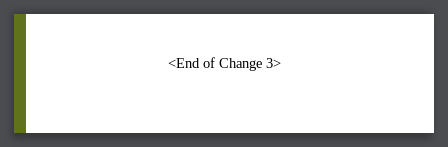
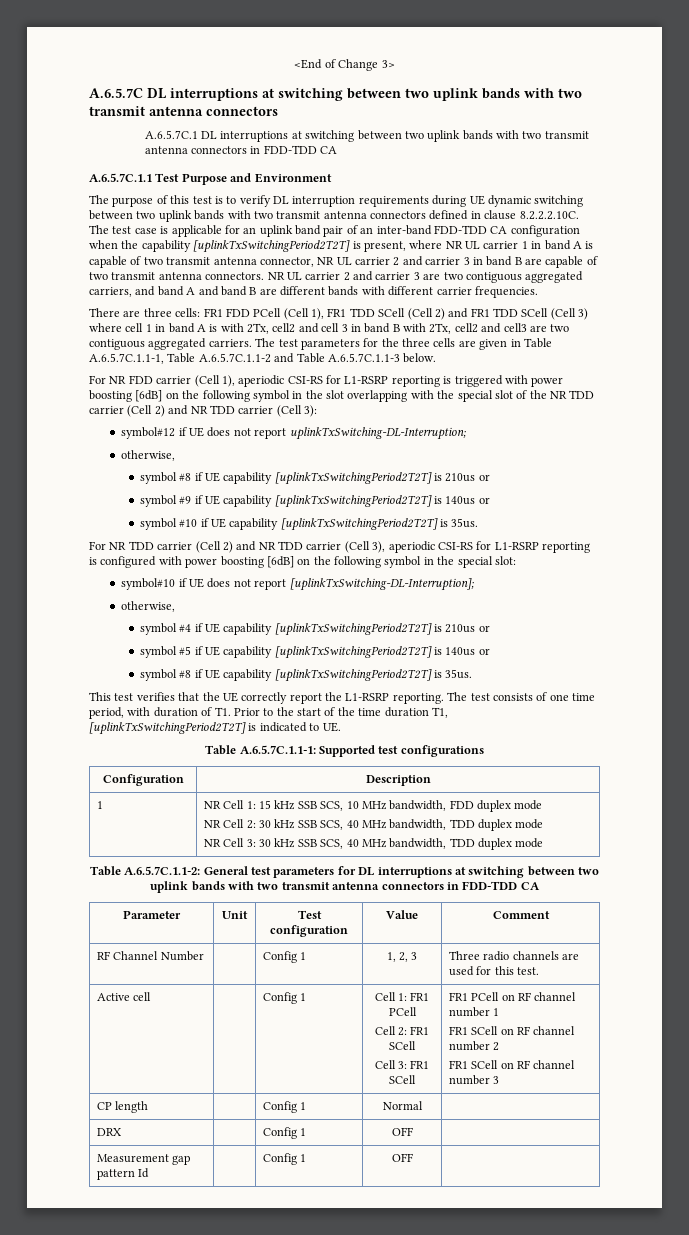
+ A.6.5.7C DL interruptions at switching between two uplink bands with two transmit antenna connectors
+ A.6.5.7C.1 DL interruptions at switching between two uplink bands with two transmit antenna connectors in FDD-TDD CA
+ A.6.5.7C.1.1 Test Purpose and Environment
+ The purpose of this test is to verify DL interruption requirements during UE dynamic switching between two uplink bands with two transmit antenna connectors defined in clause 8.2.2.2.10C. The test case is applicable for an uplink band pair of an inter-band FDD-TDD CA configuration when the capability [uplinkTxSwitchingPeriod2T2T] is present, where NR UL carrier 1 in band A is capable of two transmit antenna connector, NR UL carrier 2 and carrier 3 in band B are capable of two transmit antenna connectors. NR UL carrier 2 and carrier 3 are two contiguous aggregated carriers, and band A and band B are different bands with different carrier frequencies.
+ There are three cells: FR1 FDD PCell (Cell 1), FR1 TDD SCell (Cell 2) and FR1 TDD SCell (Cell 3) where cell 1 in band A is with 2Tx, cell2 and cell 3 in band B with 2Tx, cell2 and cell3 are two contiguous aggregated carriers. The test parameters for the three cells are given in Table A.6.5.7C.1.1-1, Table A.6.5.7C.1.1-2 and Table A.6.5.7C.1.1-3 below.
+ For NR FDD carrier (Cell 1), aperiodic CSI-RS for L1-RSRP reporting is triggered with power boosting [6dB] on the following symbol in the slot overlapping with the special slot of the NR TDD carrier (Cell 2) and NR TDD carrier (Cell 3):
+ symbol#12 if UE does not report uplinkTxSwitching-DL-Interruption;
+ otherwise,
+ symbol #8 if UE capability [uplinkTxSwitchingPeriod2T2T] is 210us or
+ symbol #9 if UE capability [uplinkTxSwitchingPeriod2T2T] is 140us or
+ symbol #10 if UE capability [uplinkTxSwitchingPeriod2T2T] is 35us.
+ For NR TDD carrier (Cell 2) and NR TDD carrier (Cell 3), aperiodic CSI-RS for L1-RSRP reporting is configured with power boosting [6dB] on the following symbol in the special slot:
+ symbol#10 if UE does not report [uplinkTxSwitching-DL-Interruption];
+ otherwise,
+ symbol #4 if UE capability [uplinkTxSwitchingPeriod2T2T] is 210us or
+ symbol #5 if UE capability [uplinkTxSwitchingPeriod2T2T] is 140us or
+ symbol #8 if UE capability [uplinkTxSwitchingPeriod2T2T] is 35us.
+ This test verifies that the UE correctly report the L1-RSRP reporting. The test consists of one time period, with duration of T1. Prior to the start of the time duration T1, [uplinkTxSwitchingPeriod2T2T] is indicated to UE.
+ Table A.6.5.7C.1.1-1: Supported test configurations
+ Configuration | Description
+ 1 | NR Cell 1: 15 kHz SSB SCS, 10 MHz bandwidth, FDD duplex mode
+ NR Cell 2: 30 kHz SSB SCS, 40 MHz bandwidth, TDD duplex mode
+ NR Cell 3: 30 kHz SSB SCS, 40 MHz bandwidth, TDD duplex mode
+ Table A.6.5.7C.1.1-2: General test parameters for DL interruptions at switching between two uplink bands with two transmit antenna connectors in FDD-TDD CA
+ Parameter | Unit | Test configuration | Value | Comment
+ RF Channel Number | | Config 1 | 1, 2, 3 | Three radio channels are used for this test.
+ Active cell | | Config 1 | Cell 1: FR1 PCell
+ Cell 2: FR1 SCell
+ Cell 3: FR1 SCell | FR1 PCell on RF channel number 1
+ FR1 SCell on RF channel number 2
+ FR1 SCell on RF channel number 3
+ CP length | | Config 1 | Normal |
+ DRX | | Config 1 | OFF |
+ Measurement gap pattern Id | | Config 1 | OFF |

